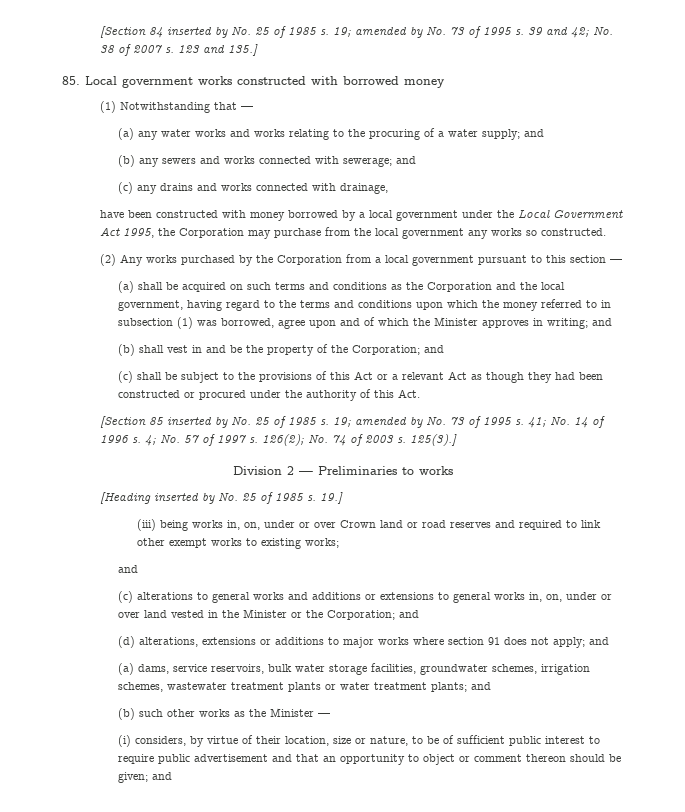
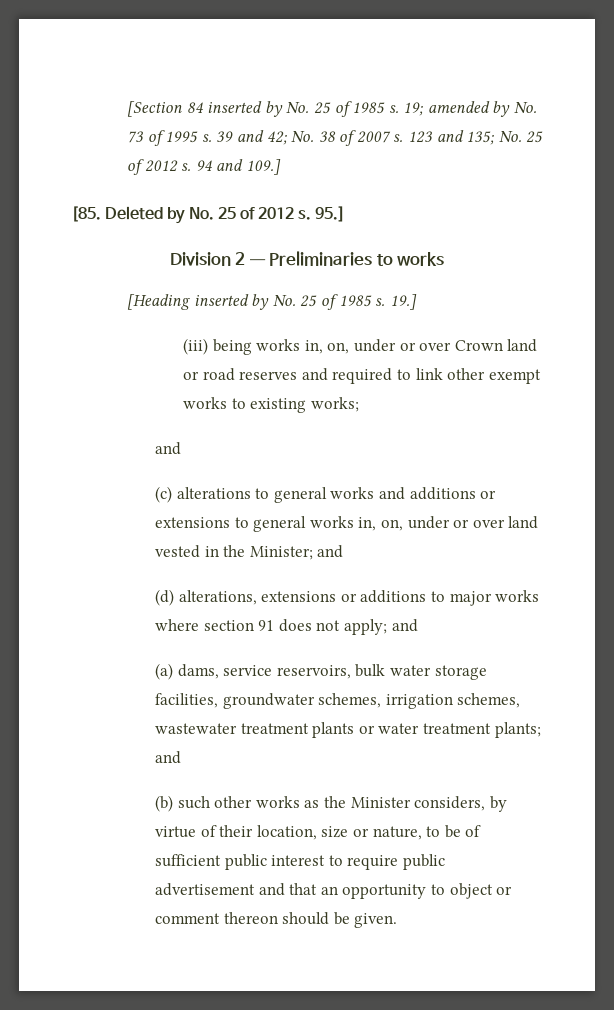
- 123 and 135.]
- 85. Local government works constructed with borrowed money
- (1) Notwithstanding that —
- (a) any water works and works relating to the procuring of a water supply; and
- (b) any sewers and works connected with sewerage; and
- (c) any drains and works connected with drainage,
- have been constructed with money borrowed by a local government under the Local Government Act 1995, the Corporation may purchase from the local government any works so constructed.
- (2) Any works purchased by the Corporation from a local government pursuant to this section —
- (a) shall be acquired on such terms and conditions as the Corporation and the local government, having regard to the terms and conditions upon which the money referred to in subsection (1) was borrowed, agree upon and of which the Minister approves in writing; and
- (b) shall vest in and be the property of the Corporation; and
- (c) shall be subject to the provisions of this Act or a relevant Act as though they had been constructed or procured under the authority of this Act.
- [Section 85 inserted by No. 25 of 1985 s. 19; amended by No. 73 of 1995 s. 41; No. 14 of 1996 s. 4; No. 57 of 1997 s. 126(2); No. 74 of 2003 s. 125(3).]
+ 123 and 135; No. 25 of 2012 s. 94 and 109.]
+ [85. Deleted by No. 25 of 2012 s. 95.]
- (c) alterations to general works and additions or extensions to general works in, on, under or over land vested in the Minister or the Corporation; and
+ (c) alterations to general works and additions or extensions to general works in, on, under or over land vested in the Minister; and
- (b) such other works as the Minister —
- (i) considers, by virtue of their location, size or nature, to be of sufficient public interest to require public advertisement and that an opportunity to object or comment thereon should be given; and
+ (b) such other works as the Minister considers, by virtue of their location, size or nature, to be of sufficient public interest to require public advertisement and that an opportunity to object or comment thereon should be given.

